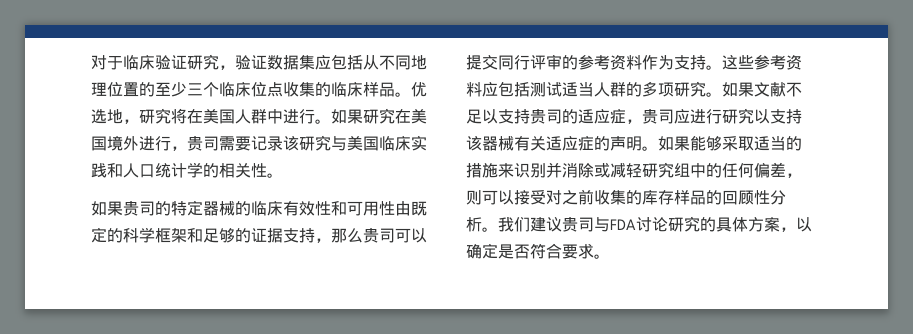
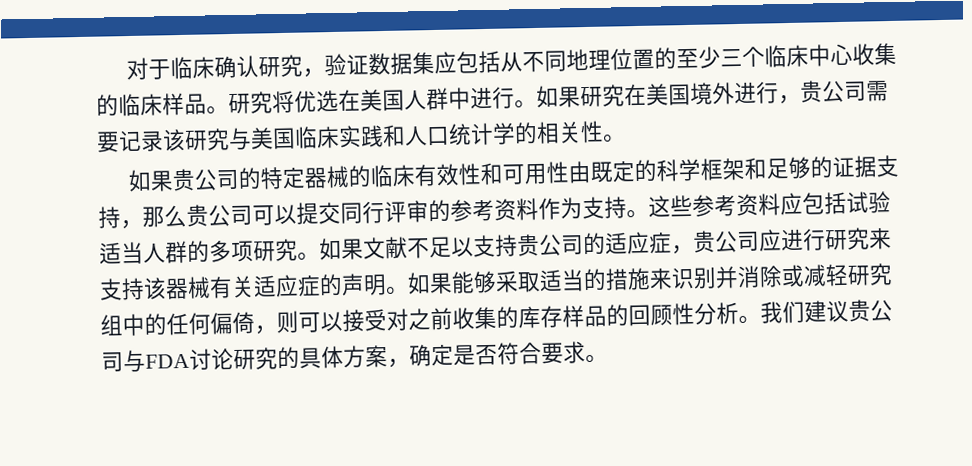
- 对于临床验证研究，验证数据集应包括从不同地理位置的至少三个临床位点收集的临床样品。
+ 对于临床确认研究，验证数据集应包括从不同地理位置的至少三个临床中心收集的临床样品。
- 优选地，研究将在美国人群中进行。
+ 研究将优选在美国人群中进行。
- 如果研究在美国境外进行，贵司需要记录该研究与美国临床实践和人口统计学的相关性。
+ 如果研究在美国境外进行，贵公司需要记录该研究与美国临床实践和人口统计学的相关性。
- 如果贵司的特定器械的临床有效性和可用性由既定的科学框架和足够的证据支持，那么贵司可以提交同行评审的参考资料作为支持。
+ 如果贵公司的特定器械的临床有效性和可用性由既定的科学框架和足够的证据支持，那么贵公司可以提交同行评审的参考资料作为支持。
- 这些参考资料应包括测试适当人群的多项研究。
+ 这些参考资料应包括试验适当人群的多项研究。
- 如果文献不足以支持贵司的适应症，贵司应进行研究以支持该器械有关适应症的声明。
+ 如果文献不足以支持贵公司的适应症，贵公司应进行研究来支持该器械有关适应症的声明。
- 如果能够采取适当的措施来识别并消除或减轻研究组中的任何偏差，则可以接受对之前收集的库存样品的回顾性分析。
+ 如果能够采取适当的措施来识别并消除或减轻研究组中的任何偏倚，则可以接受对之前收集的库存样品的回顾性分析。
- 我们建议贵司与FDA讨论研究的具体方案，以确定是否符合要求。
+ 我们建议贵公司与FDA讨论研究的具体方案，确定是否符合要求。

